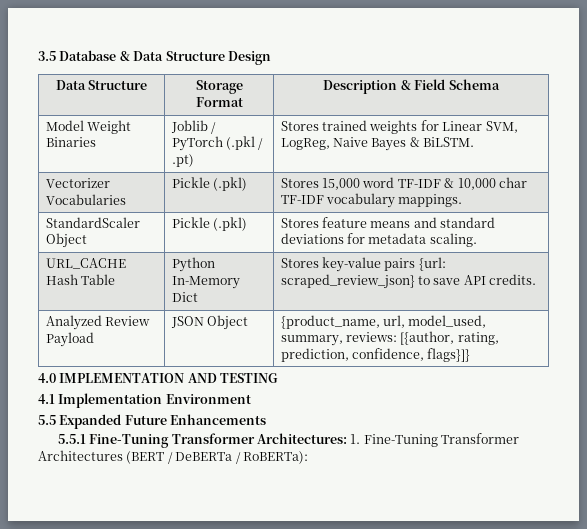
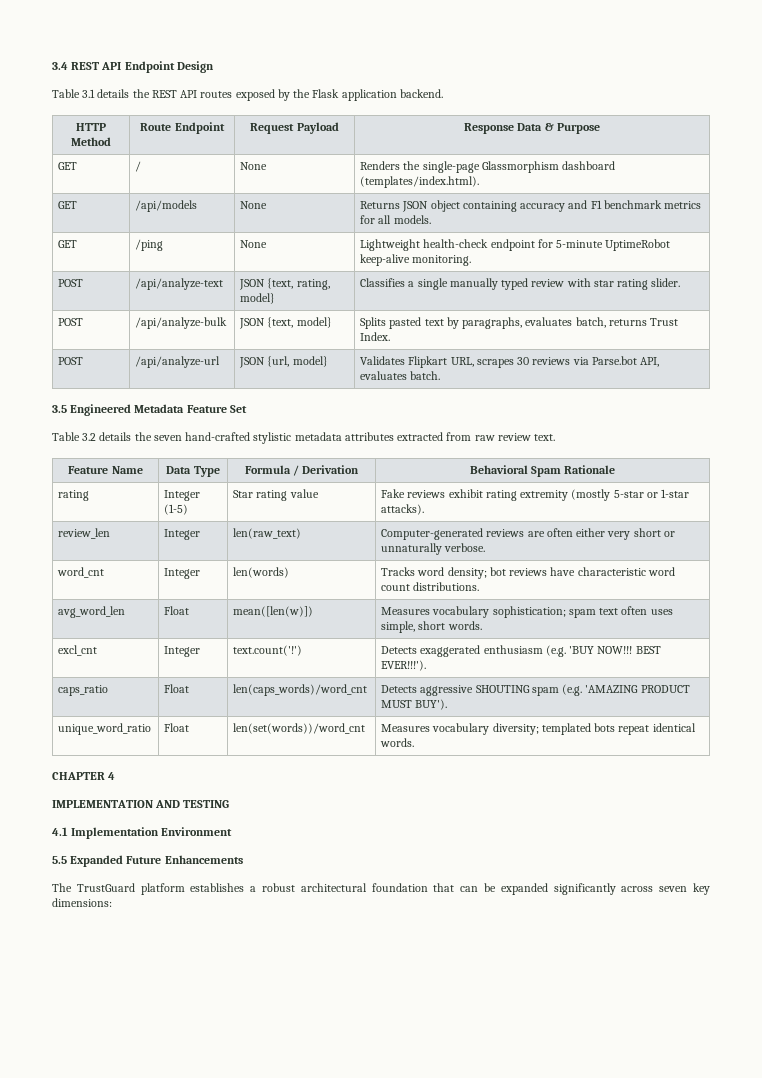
- 3.5 Database & Data Structure Design
- Data Structure | Storage Format | Description & Field Schema
- Model Weight Binaries | Joblib / PyTorch (.pkl / .pt) | Stores trained weights for Linear SVM, LogReg, Naive Bayes & BiLSTM.
- Vectorizer Vocabularies | Pickle (.pkl) | Stores 15,000 word TF-IDF & 10,000 char TF-IDF vocabulary mappings.
- StandardScaler Object | Pickle (.pkl) | Stores feature means and standard deviations for metadata scaling.
- URL_CACHE Hash Table | Python In-Memory Dict | Stores key-value pairs {url: scraped_review_json} to save API credits.
- Analyzed Review Payload | JSON Object | {product_name, url, model_used, summary, reviews: [{author, rating, prediction, confidence, flags}]}
- 4.0 IMPLEMENTATION AND TESTING
+ 3.4 REST API Endpoint Design
+ Table 3.1 details the REST API routes exposed by the Flask application backend.
+ HTTP Method | Route Endpoint | Request Payload | Response Data & Purpose
+ GET | / | None | Renders the single-page Glassmorphism dashboard (templates/index.html).
+ GET | /api/models | None | Returns JSON object containing accuracy and F1 benchmark metrics for all models.
+ GET | /ping | None | Lightweight health-check endpoint for 5-minute UptimeRobot keep-alive monitoring.
+ POST | /api/analyze-text | JSON {text, rating, model} | Classifies a single manually typed review with star rating slider.
+ POST | /api/analyze-bulk | JSON {text, model} | Splits pasted text by paragraphs, evaluates batch, returns Trust Index.
+ POST | /api/analyze-url | JSON {url, model} | Validates Flipkart URL, scrapes 30 reviews via Parse.bot API, evaluates batch.
+ 3.5 Engineered Metadata Feature Set
+ Table 3.2 details the seven hand-crafted stylistic metadata attributes extracted from raw review text.
+ Feature Name | Data Type | Formula / Derivation | Behavioral Spam Rationale
+ rating | Integer (1-5) | Star rating value | Fake reviews exhibit rating extremity (mostly 5-star or 1-star attacks).
+ review_len | Integer | len(raw_text) | Computer-generated reviews are often either very short or unnaturally verbose.
+ word_cnt | Integer | len(words) | Tracks word density; bot reviews have characteristic word count distributions.
+ avg_word_len | Float | mean([len(w)]) | Measures vocabulary sophistication; spam text often uses simple, short words.
+ excl_cnt | Integer | text.count('!') | Detects exaggerated enthusiasm (e.g. 'BUY NOW!!! BEST EVER!!!').
+ caps_ratio | Float | len(caps_words)/word_cnt | Detects aggressive SHOUTING spam (e.g. 'AMAZING PRODUCT MUST BUY').
+ unique_word_ratio | Float | len(set(words))/word_cnt | Measures vocabulary diversity; templated bots repeat identical words.
+ CHAPTER 4
+ IMPLEMENTATION AND TESTING
- 5.5.1 Fine-Tuning Transformer Architectures: 1. Fine-Tuning Transformer Architectures (BERT / DeBERTa / RoBERTa):
+ The TrustGuard platform establishes a robust architectural foundation that can be expanded significantly across seven key dimensions:

